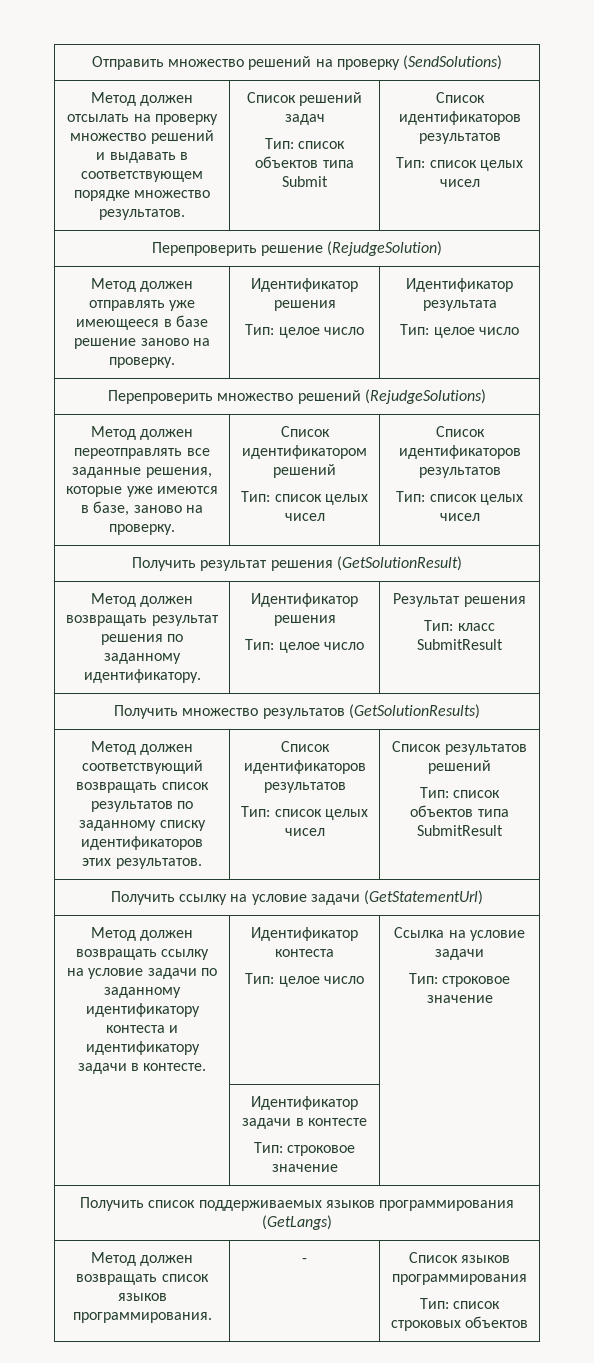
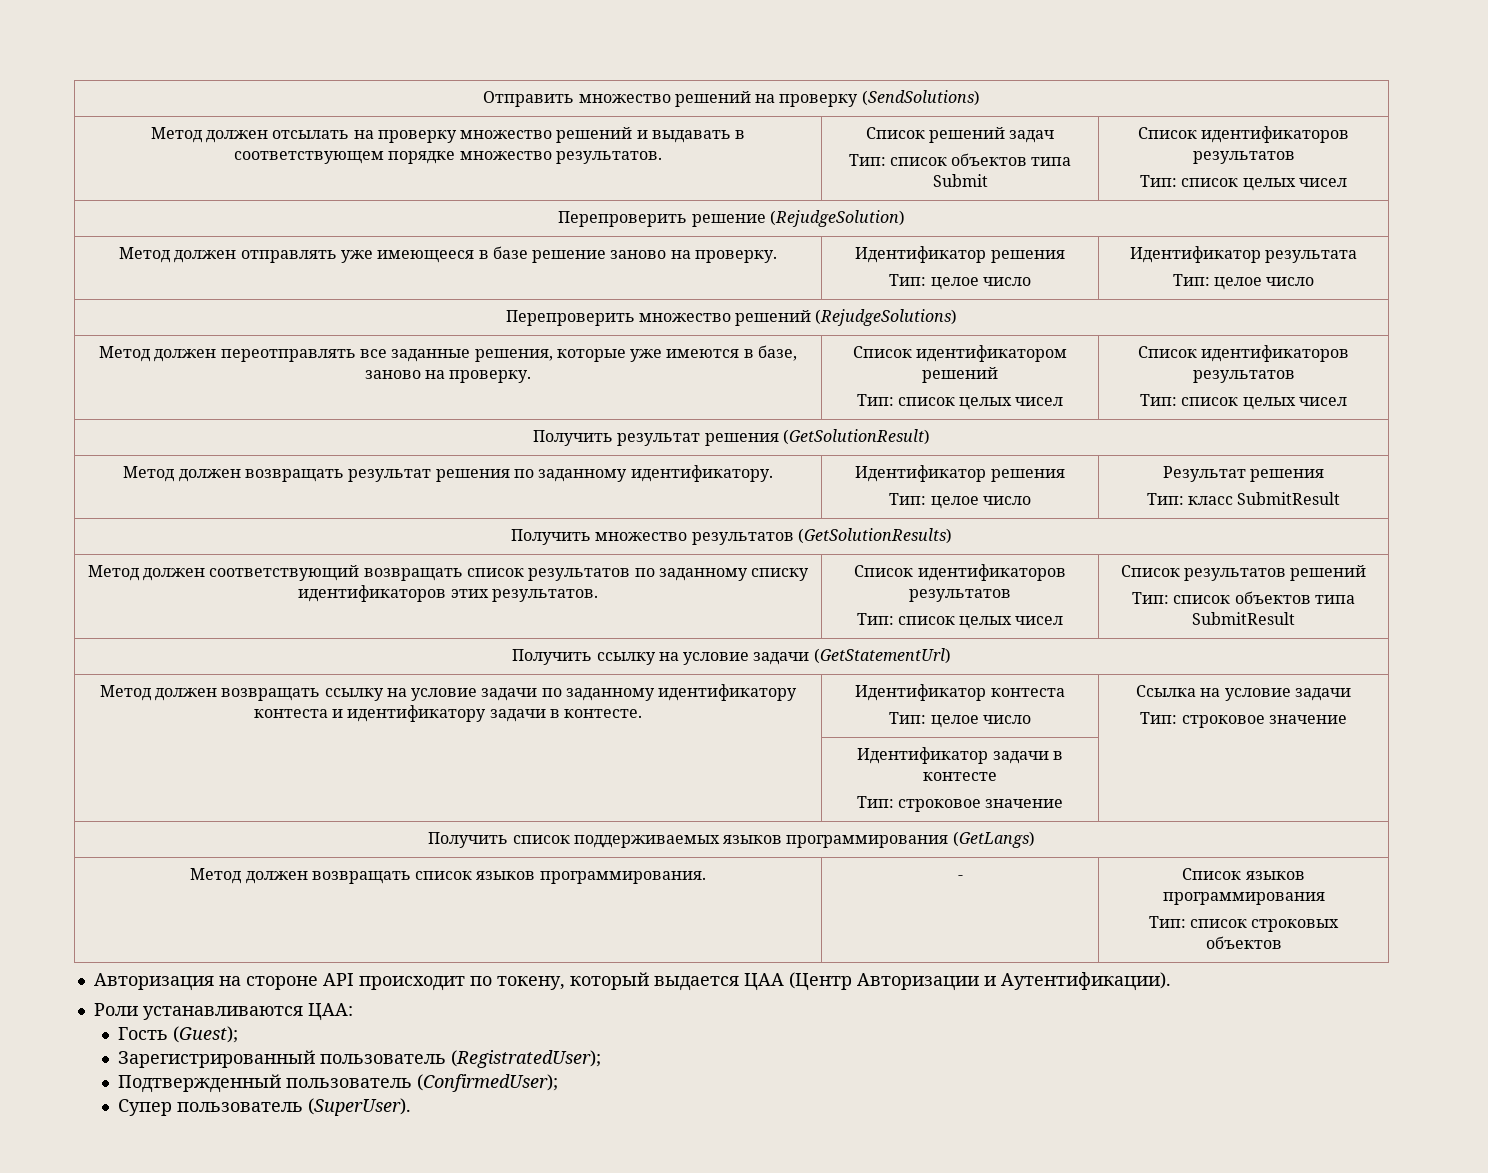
+ Авторизация на стороне API происходит по токену, который выдается ЦАА (Центр Авторизации и Аутентификации).
+ Роли устанавливаются ЦАА:
+ Гость (Guest);
+ Зарегистрированный пользователь (RegistratedUser);
+ Подтвержденный пользователь (ConfirmedUser);
+ Супер пользователь (SuperUser).

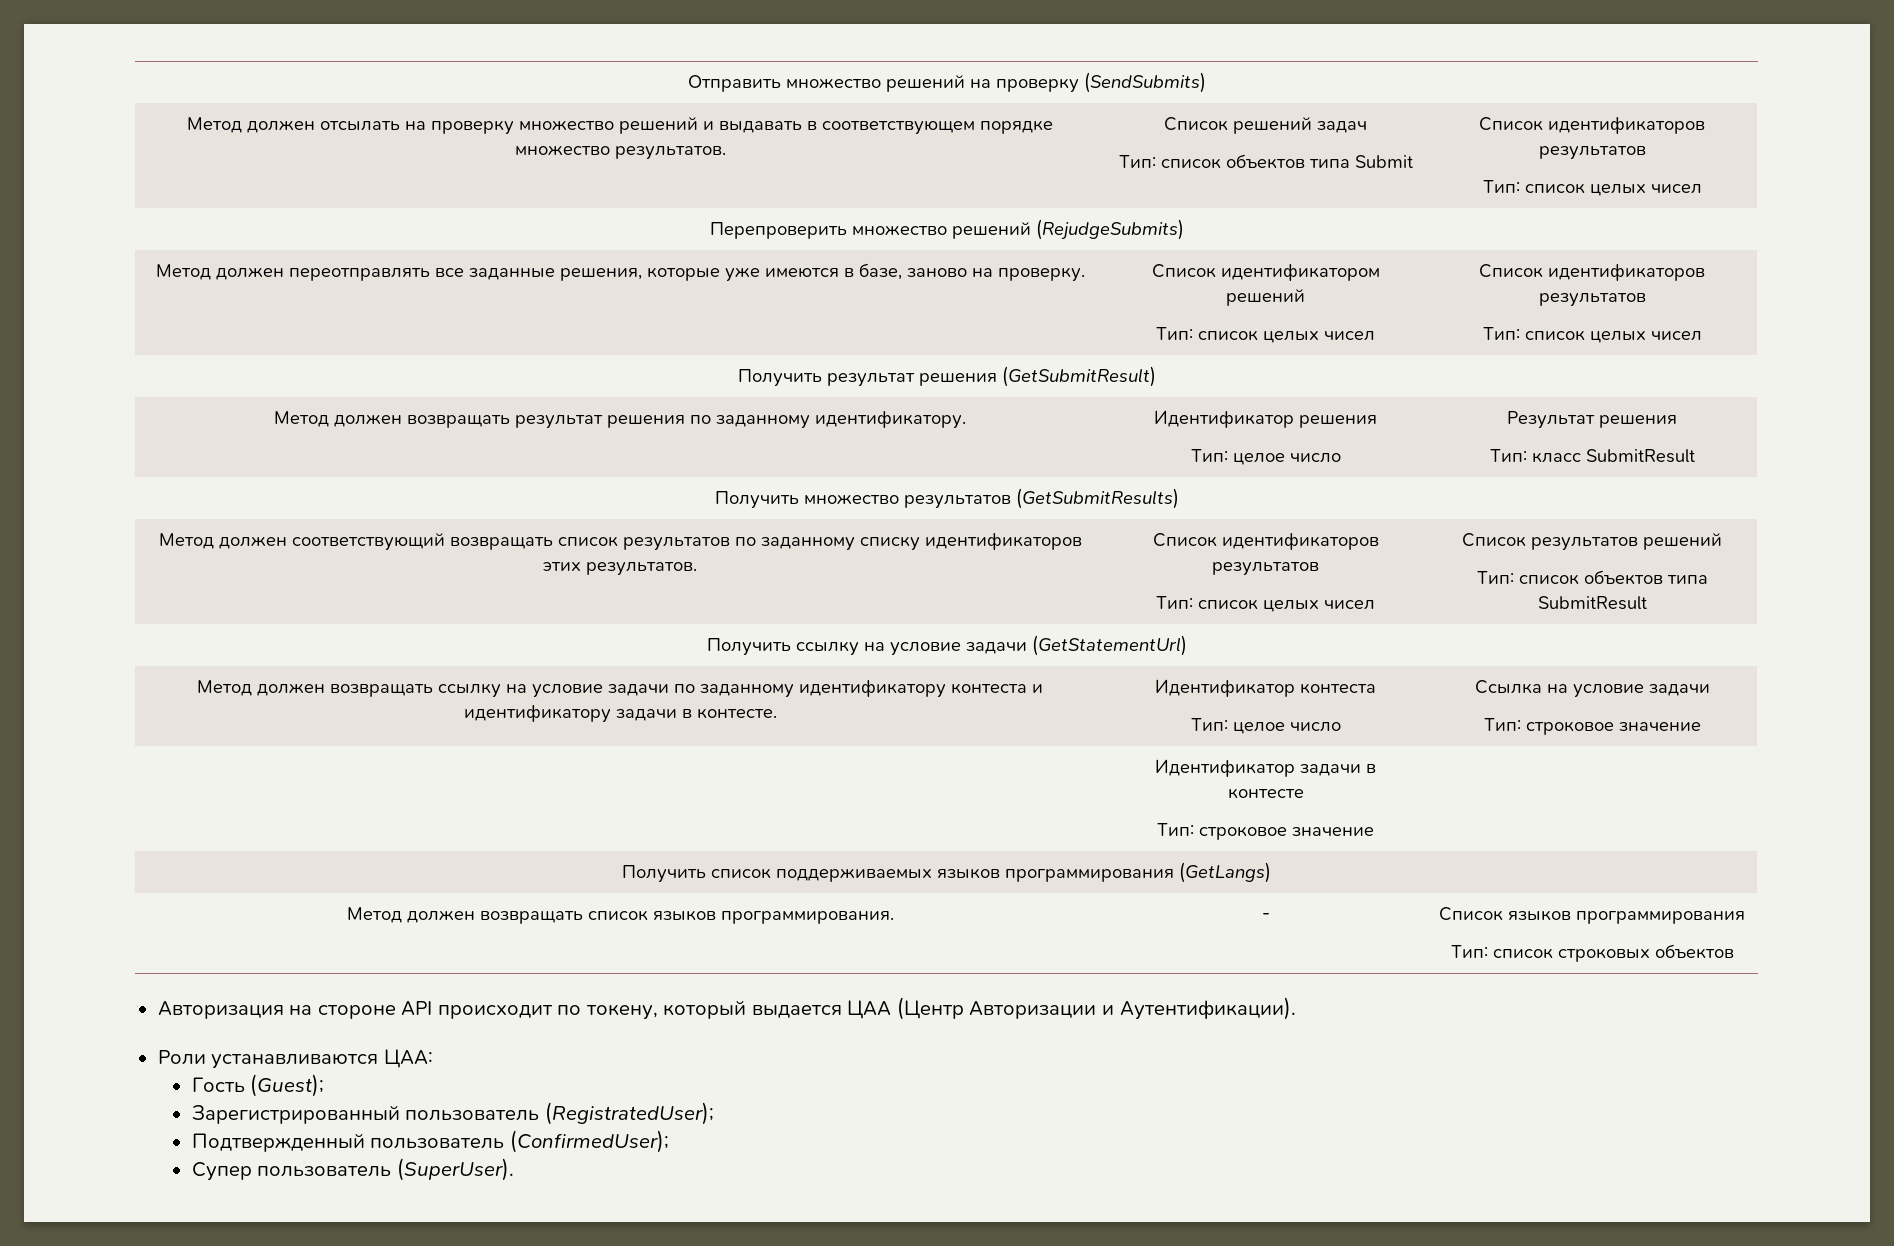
- Отправить множество решений на проверку (SendSolutions)
+ Отправить множество решений на проверку (SendSubmits)
- Перепроверить решение (RejudgeSolution)
- Метод должен отправлять уже имеющееся в базе решение заново на проверку. | Идентификатор решения
- Тип: целое число | Идентификатор результата
- Тип: целое число
- Перепроверить множество решений (RejudgeSolutions)
+ Перепроверить множество решений (RejudgeSubmits)
- Получить результат решения (GetSolutionResult)
+ Получить результат решения (GetSubmitResult)
- Получить множество результатов (GetSolutionResults)
+ Получить множество результатов (GetSubmitResults)

